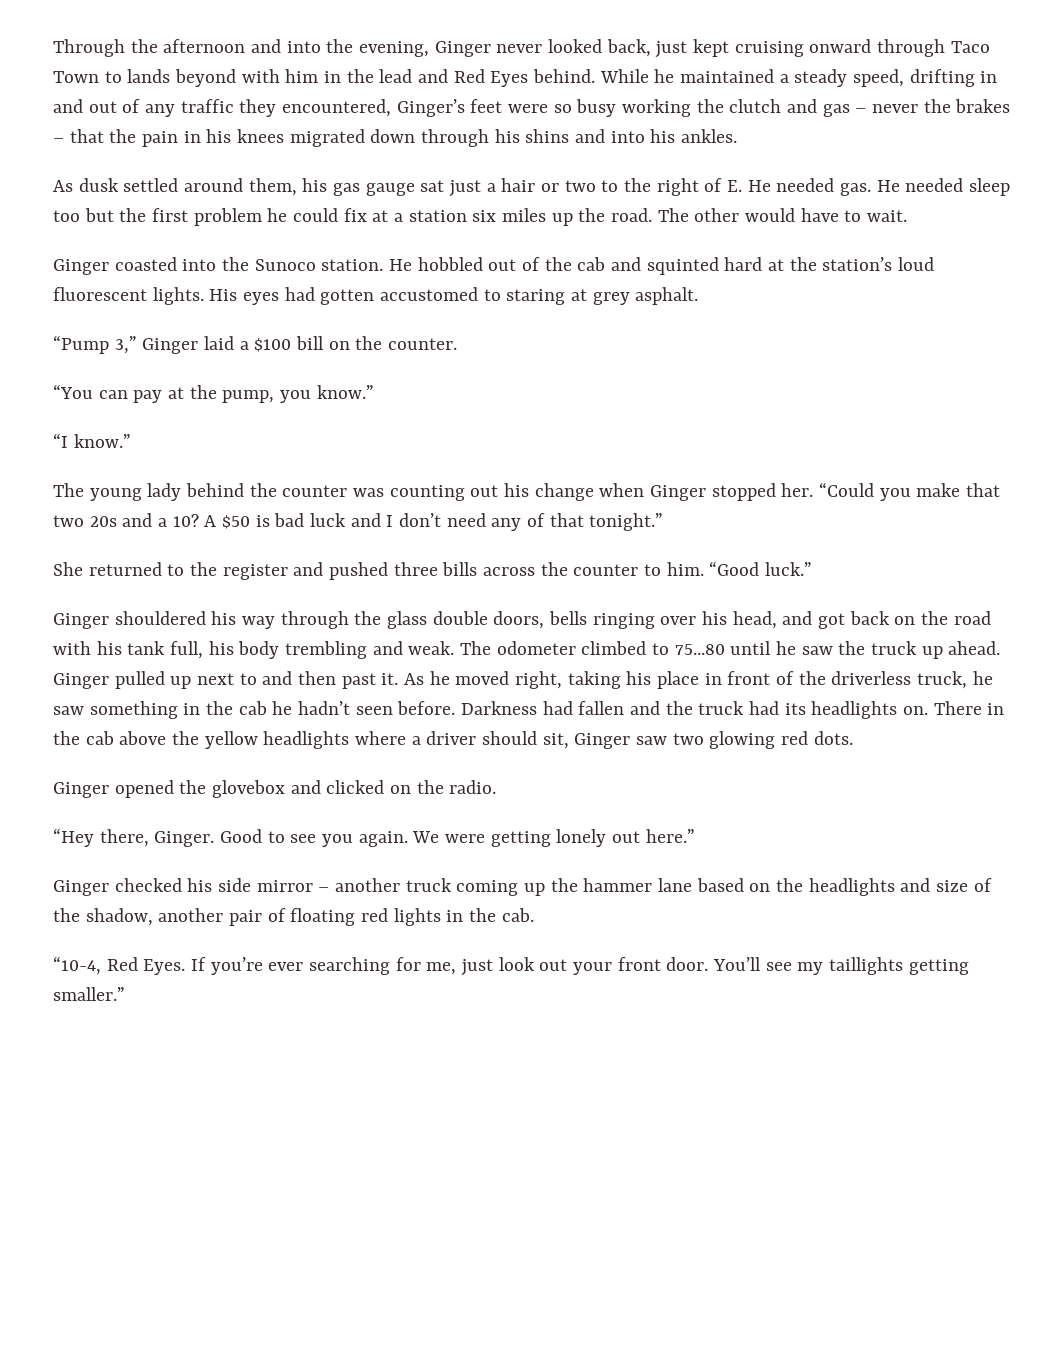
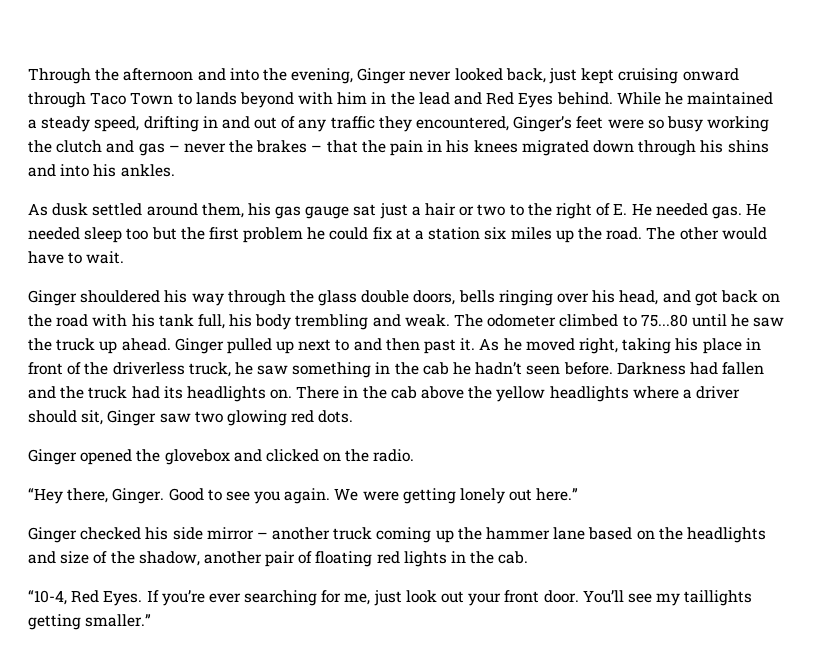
- Ginger coasted into the Sunoco station. He hobbled out of the cab and squinted hard at the station’s loud fluorescent lights. His eyes had gotten accustomed to staring at grey asphalt.
- “Pump 3,” Ginger laid a $100 bill on the counter.
- “You can pay at the pump, you know.”
- “I know.”
- The young lady behind the counter was counting out his change when Ginger stopped her. “Could you make that two 20s and a 10? A $50 is bad luck and I don’t need any of that tonight.”
- She returned to the register and pushed three bills across the counter to him. “Good luck.”

